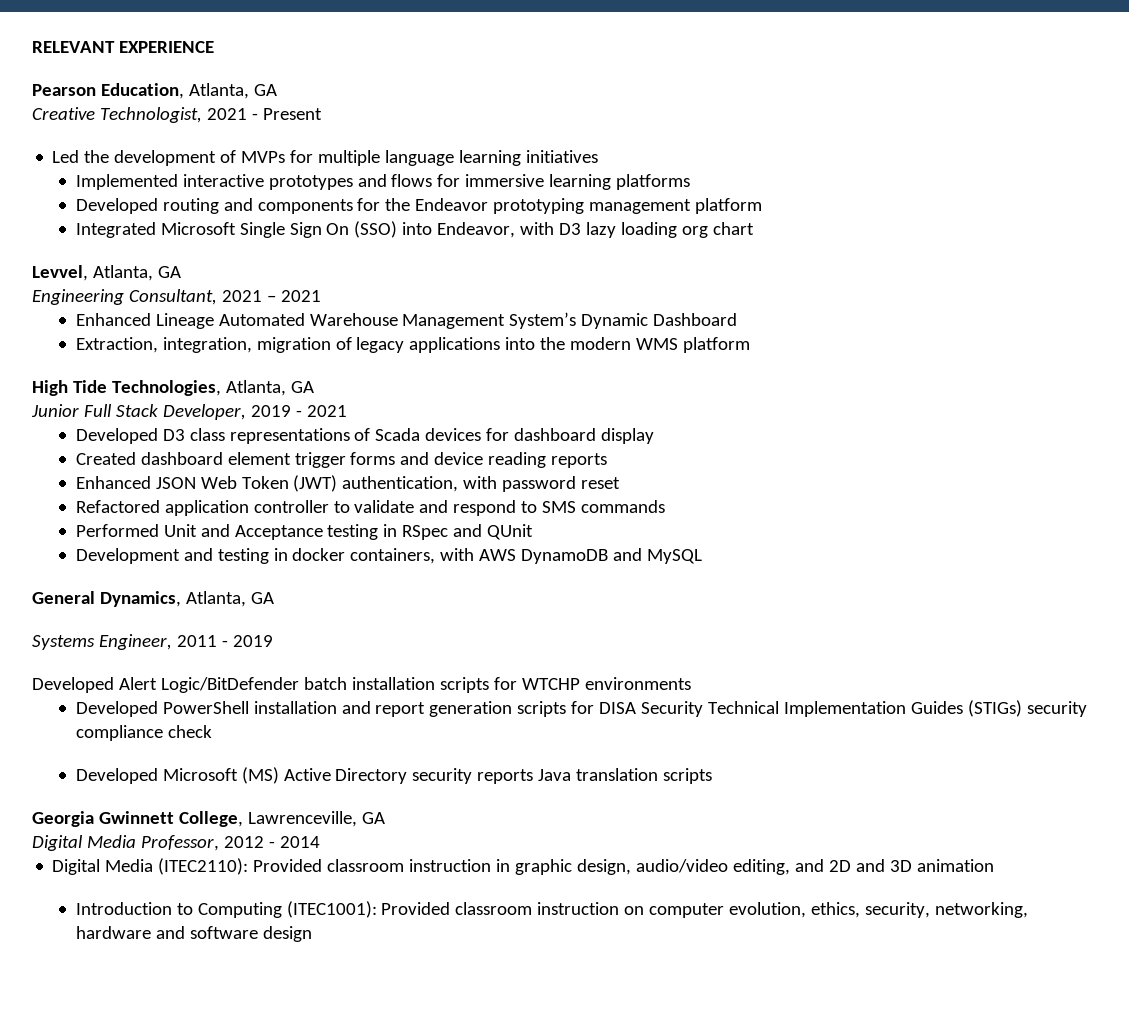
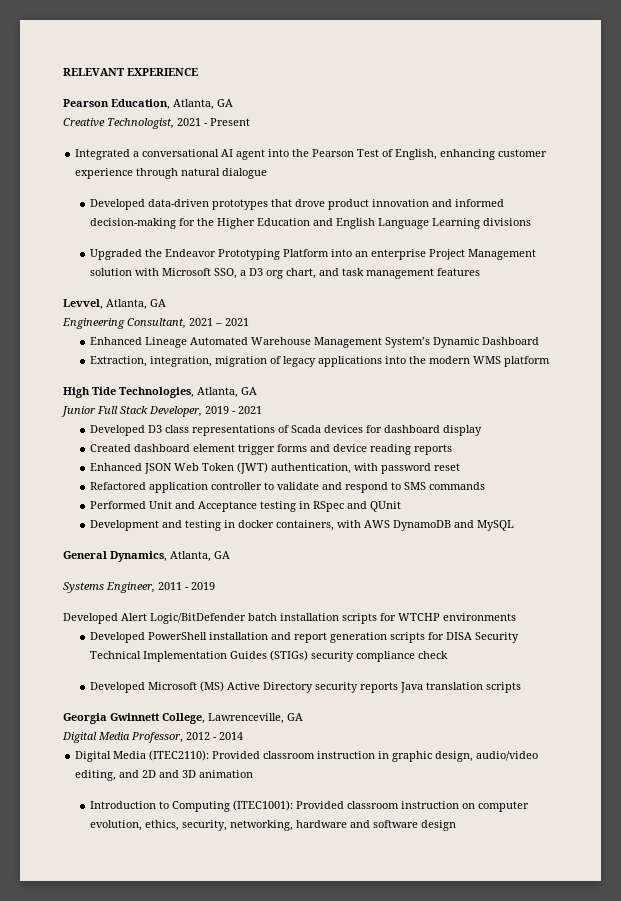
- Led the development of MVPs for multiple language learning initiatives
- Implemented interactive prototypes and flows for immersive learning platforms
- Developed routing and components for the Endeavor prototyping management platform
- Integrated Microsoft Single Sign On (SSO) into Endeavor, with D3 lazy loading org chart
+ Integrated a conversational AI agent into the Pearson Test of English, enhancing customer experience through natural dialogue
+ Developed data-driven prototypes that drove product innovation and informed decision-making for the Higher Education and English Language Learning divisions
+ Upgraded the Endeavor Prototyping Platform into an enterprise Project Management solution with Microsoft SSO, a D3 org chart, and task management features

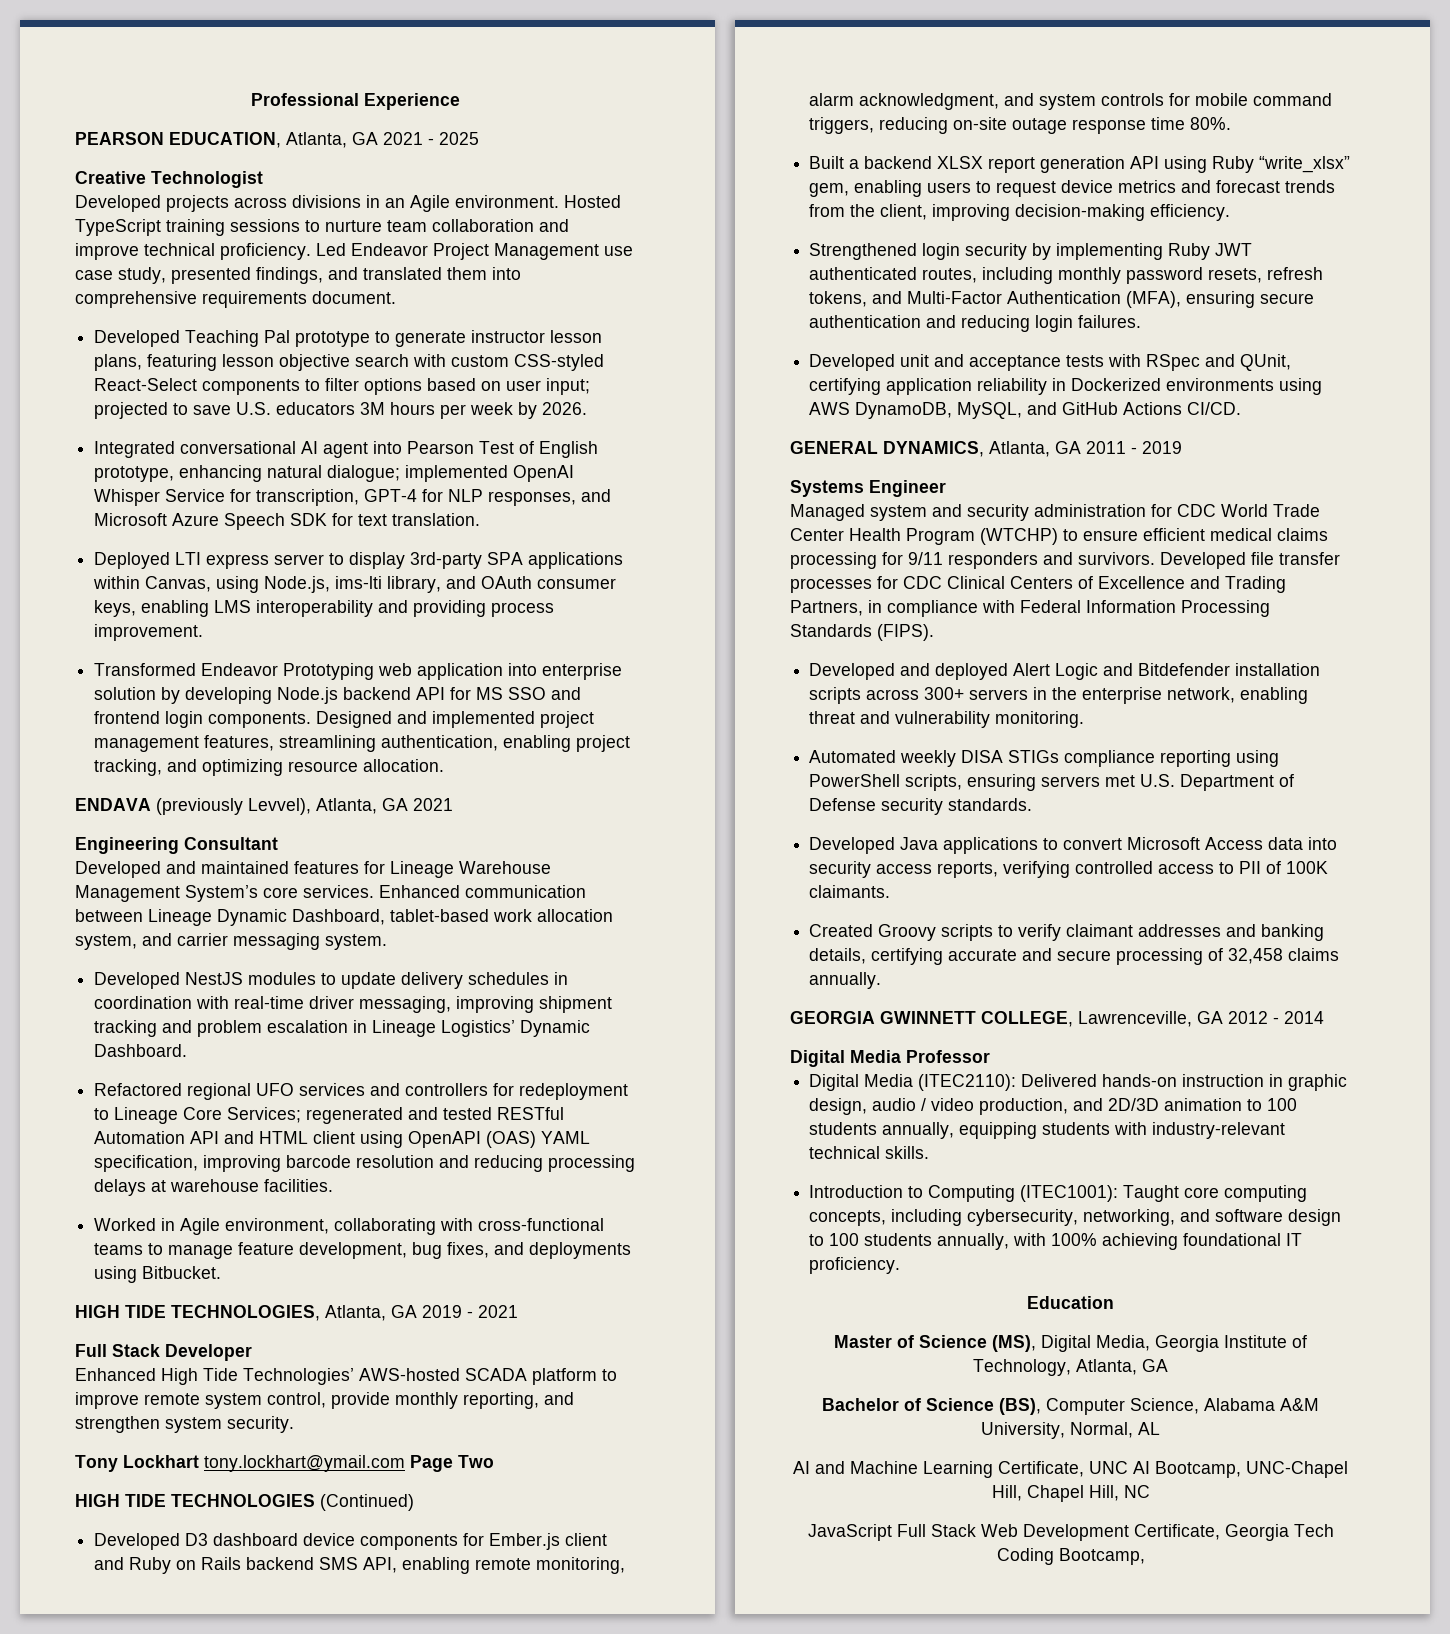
- RELEVANT EXPERIENCE
- Pearson Education, Atlanta, GA
- Creative Technologist, 2021 - Present
+ Professional Experience
+ PEARSON EDUCATION, Atlanta, GA 2021 - 2025
+ Creative Technologist
+ Developed projects across divisions in an Agile environment. Hosted TypeScript training sessions to nurture team collaboration and improve technical proficiency. Led Endeavor Project Management use case study, presented findings, and translated them into comprehensive requirements document.
+ Developed Teaching Pal prototype to generate instructor lesson plans, featuring lesson objective search with custom CSS-styled React-Select components to filter options based on user input; projected to save U.S. educators 3M hours per week by 2026.
- Integrated a conversational AI agent into the Pearson Test of English, enhancing customer experience through natural dialogue
- Developed data-driven prototypes that drove product innovation and informed decision-making for the Higher Education and English Language Learning divisions
- Upgraded the Endeavor Prototyping Platform into an enterprise Project Management solution with Microsoft SSO, a D3 org chart, and task management features
- Levvel, Atlanta, GA
- Engineering Consultant, 2021 – 2021
- Enhanced Lineage Automated Warehouse Management System’s Dynamic Dashboard
- Extraction, integration, migration of legacy applications into the modern WMS platform
- High Tide Technologies, Atlanta, GA
- Junior Full Stack Developer, 2019 - 2021
- Developed D3 class representations of Scada devices for dashboard display
- Created dashboard element trigger forms and device reading reports
- Enhanced JSON Web Token (JWT) authentication, with password reset
- Refactored application controller to validate and respond to SMS commands
- Performed Unit and Acceptance testing in RSpec and QUnit
- Development and testing in docker containers, with AWS DynamoDB and MySQL
- General Dynamics, Atlanta, GA
- Systems Engineer, 2011 - 2019
+ Integrated conversational AI agent into Pearson Test of English prototype, enhancing natural dialogue; implemented OpenAI Whisper Service for transcription, GPT-4 for NLP responses, and Microsoft Azure Speech SDK for text translation.
+ Deployed LTI express server to display 3rd-party SPA applications within Canvas, using Node.js, ims-lti library, and OAuth consumer keys, enabling LMS interoperability and providing process improvement.
+ Transformed Endeavor Prototyping web application into enterprise solution by developing Node.js backend API for MS SSO and frontend login components. Designed and implemented project management features, streamlining authentication, enabling project tracking, and optimizing resource allocation.
+ ENDAVA (previously Levvel), Atlanta, GA 2021
+ Engineering Consultant
+ Developed and maintained features for Lineage Warehouse Management System’s core services. Enhanced communication between Lineage Dynamic Dashboard, tablet-based work allocation system, and carrier messaging system.
+ Developed NestJS modules to update delivery schedules in coordination with real-time driver messaging, improving shipment tracking and problem escalation in Lineage Logistics’ Dynamic Dashboard.
+ Refactored regional UFO services and controllers for redeployment to Lineage Core Services; regenerated and tested RESTful Automation API and HTML client using OpenAPI (OAS) YAML specification, improving barcode resolution and reducing processing delays at warehouse facilities.
+ Worked in Agile environment, collaborating with cross-functional teams to manage feature development, bug fixes, and deployments using Bitbucket.
+ HIGH TIDE TECHNOLOGIES, Atlanta, GA 2019 - 2021
+ Full Stack Developer
+ Enhanced High Tide Technologies’ AWS-hosted SCADA platform to improve remote system control, provide monthly reporting, and strengthen system security.
+ Tony Lockhart tony.lockhart@ymail.com Page Two
+ HIGH TIDE TECHNOLOGIES (Continued)
+ Developed D3 dashboard device components for Ember.js client and Ruby on Rails backend SMS API, enabling remote monitoring, alarm acknowledgment, and system controls for mobile command triggers, reducing on-site outage response time 80%.
+ Built a backend XLSX report generation API using Ruby “write_xlsx” gem, enabling users to request device metrics and forecast trends from the client, improving decision-making efficiency.
+ Strengthened login security by implementing Ruby JWT authenticated routes, including monthly password resets, refresh tokens, and Multi-Factor Authentication (MFA), ensuring secure authentication and reducing login failures.
+ Developed unit and acceptance tests with RSpec and QUnit, certifying application reliability in Dockerized environments using AWS DynamoDB, MySQL, and GitHub Actions CI/CD.
+ GENERAL DYNAMICS, Atlanta, GA 2011 - 2019
- Developed Alert Logic/BitDefender batch installation scripts for WTCHP environments
- Developed PowerShell installation and report generation scripts for DISA Security Technical Implementation Guides (STIGs) security compliance check
- Developed Microsoft (MS) Active Directory security reports Java translation scripts
- Georgia Gwinnett College, Lawrenceville, GA
- Digital Media Professor, 2012 - 2014
+ Systems Engineer
+ Managed system and security administration for CDC World Trade Center Health Program (WTCHP) to ensure efficient medical claims processing for 9/11 responders and survivors. Developed file transfer processes for CDC Clinical Centers of Excellence and Trading Partners, in compliance with Federal Information Processing Standards (FIPS).
+ Developed and deployed Alert Logic and Bitdefender installation scripts across 300+ servers in the enterprise network, enabling threat and vulnerability monitoring.
+ Automated weekly DISA STIGs compliance reporting using PowerShell scripts, ensuring servers met U.S. Department of Defense security standards.
+ Developed Java applications to convert Microsoft Access data into security access reports, verifying controlled access to PII of 100K claimants.
+ Created Groovy scripts to verify claimant addresses and banking details, certifying accurate and secure processing of 32,458 claims annually.
+ GEORGIA GWINNETT COLLEGE, Lawrenceville, GA 2012 - 2014
+ Digital Media Professor
- Digital Media (ITEC2110): Provided classroom instruction in graphic design, audio/video editing, and 2D and 3D animation
- Introduction to Computing (ITEC1001): Provided classroom instruction on computer evolution, ethics, security, networking, hardware and software design
+ Digital Media (ITEC2110): Delivered hands-on instruction in graphic design, audio / video production, and 2D/3D animation to 100 students annually, equipping students with industry-relevant technical skills.
+ Introduction to Computing (ITEC1001): Taught core computing concepts, including cybersecurity, networking, and software design to 100 students annually, with 100% achieving foundational IT proficiency.
+ Education
+ Master of Science (MS), Digital Media, Georgia Institute of Technology, Atlanta, GA
+ Bachelor of Science (BS), Computer Science, Alabama A&M University, Normal, AL
+ AI and Machine Learning Certificate, UNC AI Bootcamp, UNC-Chapel Hill, Chapel Hill, NC
+ JavaScript Full Stack Web Development Certificate, Georgia Tech Coding Bootcamp,

